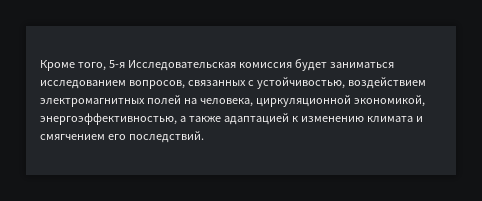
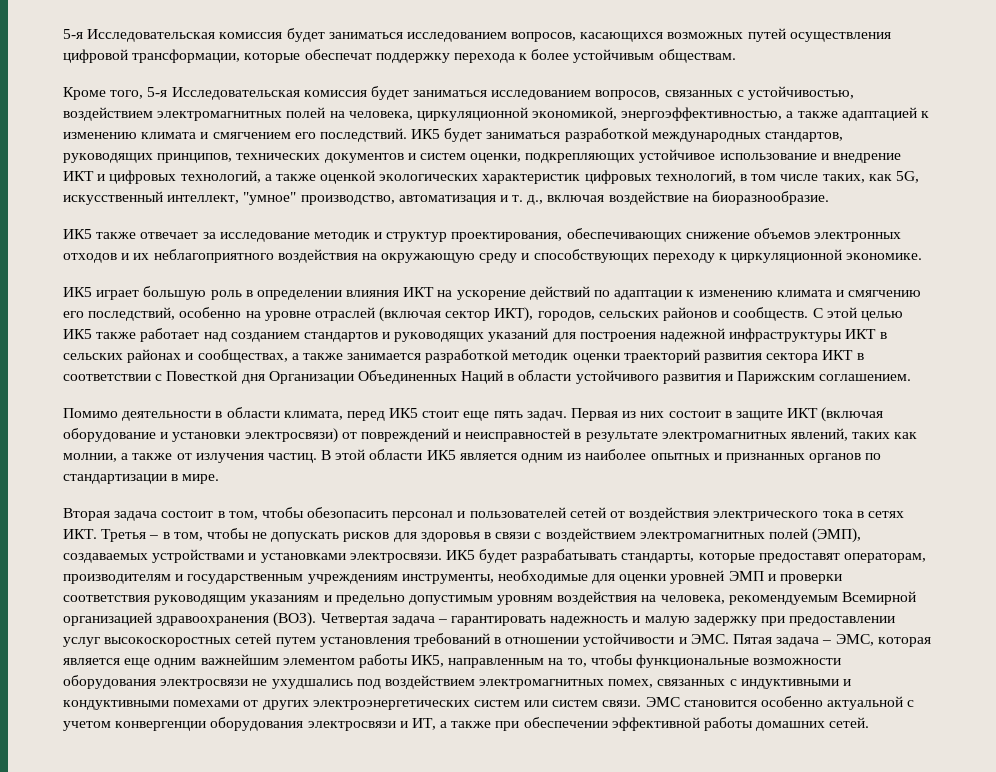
+ 5-я Исследовательская комиссия будет заниматься исследованием вопросов, касающихся возможных путей осуществления цифровой трансформации, которые обеспечат поддержку перехода к более устойчивым обществам.
+ ИК5 будет заниматься разработкой международных стандартов, руководящих принципов, технических документов и систем оценки, подкрепляющих устойчивое использование и внедрение ИКТ и цифровых технологий, а также оценкой экологических характеристик цифровых технологий, в том числе таких, как 5G, искусственный интеллект, "умное" производство, автоматизация и т. д., включая воздействие на биоразнообразие.
+ ИК5 также отвечает за исследование методик и структур проектирования, обеспечивающих снижение объемов электронных отходов и их неблагоприятного воздействия на окружающую среду и способствующих переходу к циркуляционной экономике.
+ ИК5 играет большую роль в определении влияния ИКТ на ускорение действий по адаптации к изменению климата и смягчению его последствий, особенно на уровне отраслей (включая сектор ИКТ), городов, сельских районов и сообществ. С этой целью ИК5 также работает над созданием стандартов и руководящих указаний для построения надежной инфраструктуры ИКТ в сельских районах и сообществах, а также занимается разработкой методик оценки траекторий развития сектора ИКТ в соответствии с Повесткой дня Организации Объединенных Наций в области устойчивого развития и Парижским соглашением.
+ Помимо деятельности в области климата, перед ИК5 стоит еще пять задач. Первая из них состоит в защите ИКТ (включая оборудование и установки электросвязи) от повреждений и неисправностей в результате электромагнитных явлений, таких как молнии, а также от излучения частиц. В этой области ИК5 является одним из наиболее опытных и признанных органов по стандартизации в мире.
+ Вторая задача состоит в том, чтобы обезопасить персонал и пользователей сетей от воздействия электрического тока в сетях ИКТ. Третья – в том, чтобы не допускать рисков для здоровья в связи с воздействием электромагнитных полей (ЭМП), создаваемых устройствами и установками электросвязи. ИК5 будет разрабатывать стандарты, которые предоставят операторам, производителям и государственным учреждениям инструменты, необходимые для оценки уровней ЭМП и проверки соответствия руководящим указаниям и предельно допустимым уровням воздействия на человека, рекомендуемым Всемирной организацией здравоохранения (ВОЗ). Четвертая задача – гарантировать надежность и малую задержку при предоставлении услуг высокоскоростных сетей путем установления требований в отношении устойчивости и ЭМС. Пятая задача – ЭМС, которая является еще одним важнейшим элементом работы ИК5, направленным на то, чтобы функциональные возможности оборудования электросвязи не ухудшались под воздействием электромагнитных помех, связанных с индуктивными и кондуктивными помехами от других электроэнергетических систем или систем связи. ЭМС становится особенно актуальной с учетом конвергенции оборудования электросвязи и ИТ, а также при обеспечении эффективной работы домашних сетей.

